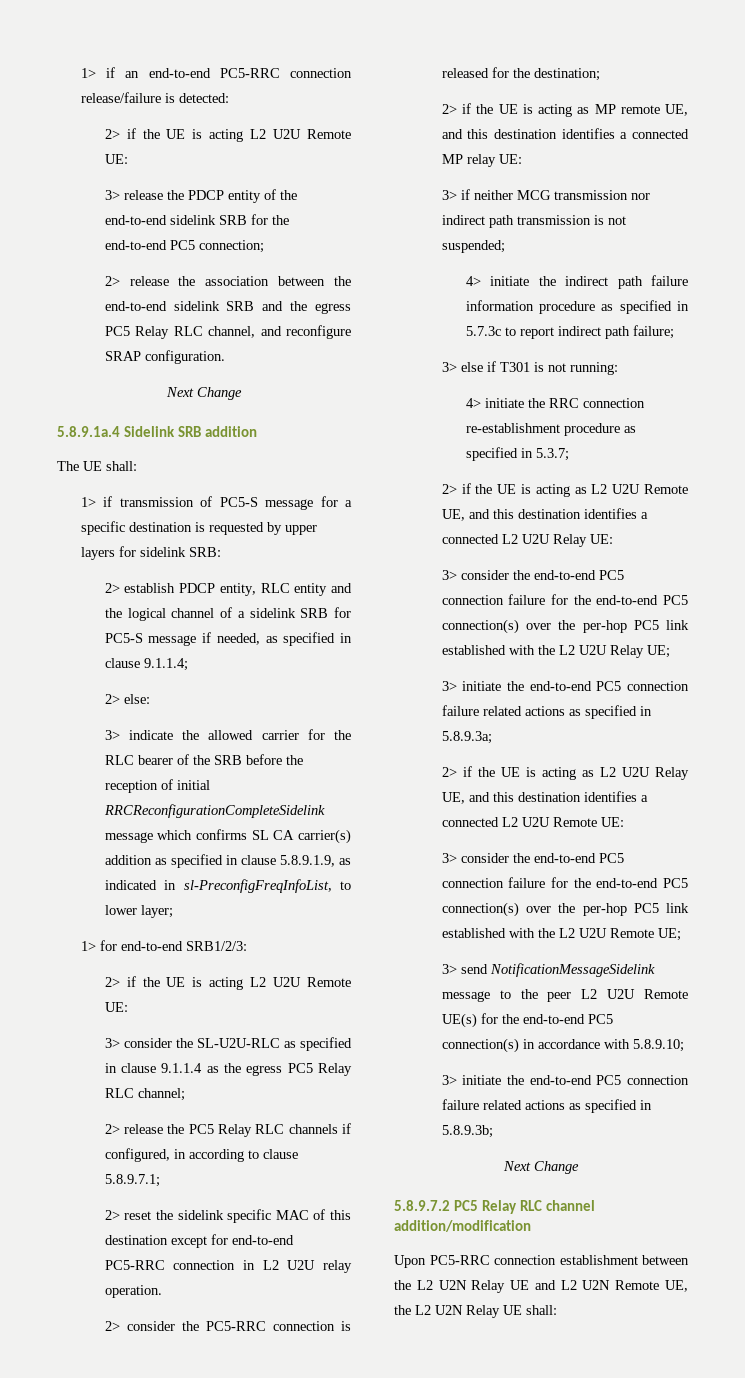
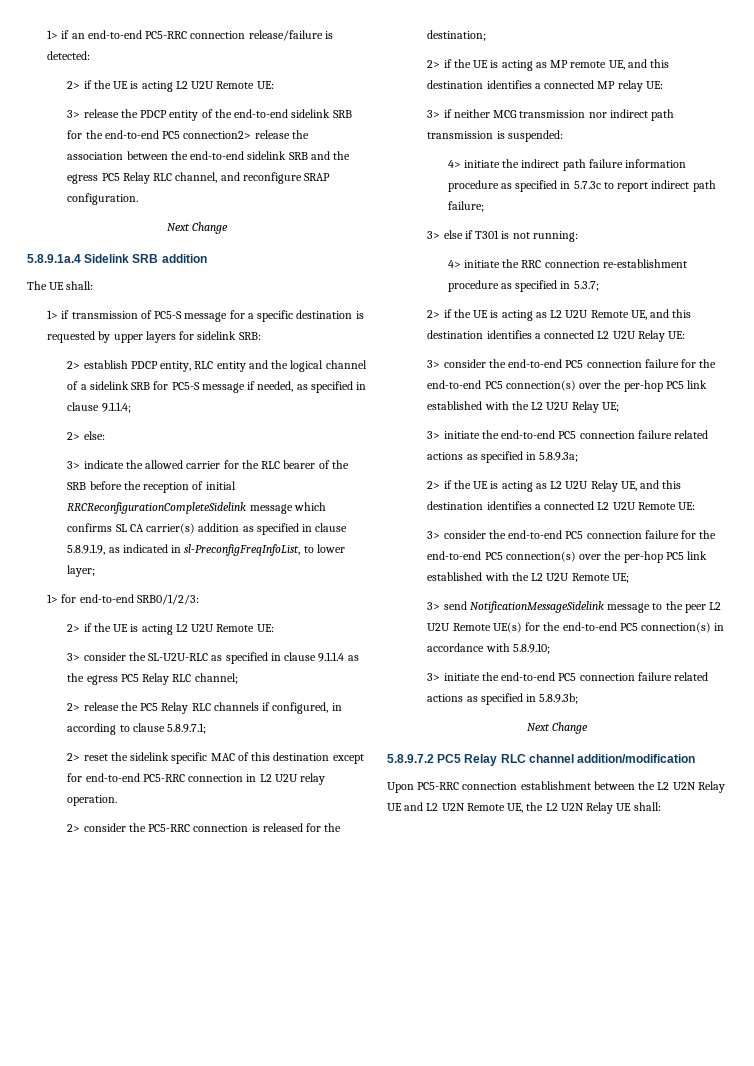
- 3> release the PDCP entity of the end-to-end sidelink SRB for the end-to-end PC5 connection;
- 2> release the association between the end-to-end sidelink SRB and the egress PC5 Relay RLC channel, and reconfigure SRAP configuration.
+ 3> release the PDCP entity of the end-to-end sidelink SRB for the end-to-end PC5 connection2> release the association between the end-to-end sidelink SRB and the egress PC5 Relay RLC channel, and reconfigure SRAP configuration.
- 1> for end-to-end SRB1/2/3:
+ 1> for end-to-end SRB0/1/2/3:
- 3> if neither MCG transmission nor indirect path transmission is not suspended;
+ 3> if neither MCG transmission nor indirect path transmission is suspended:

